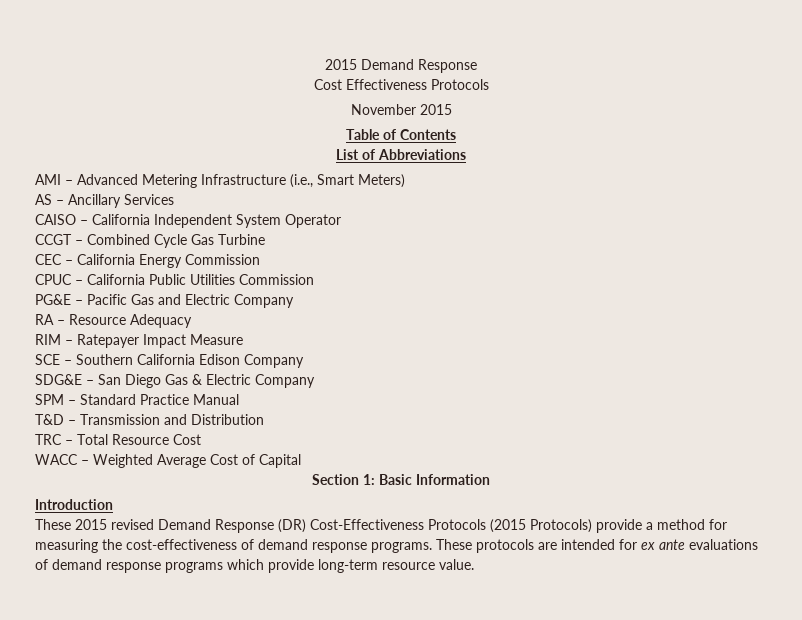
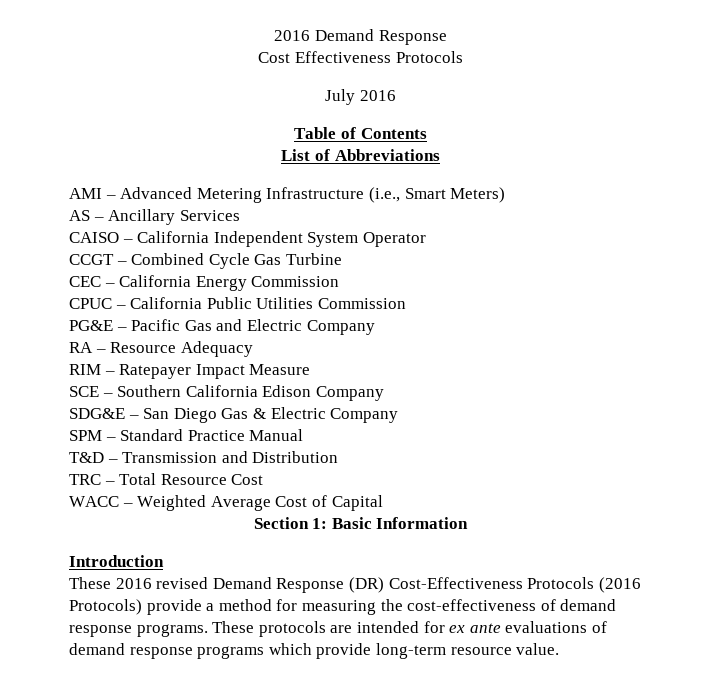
- 2015 Demand Response
+ 2016 Demand Response
- November 2015
+ July 2016
- These 2015 revised Demand Response (DR) Cost-Effectiveness Protocols (2015 Protocols) provide a method for measuring the cost-effectiveness of demand response programs.
+ These 2016 revised Demand Response (DR) Cost-Effectiveness Protocols (2016 Protocols) provide a method for measuring the cost-effectiveness of demand response programs.

